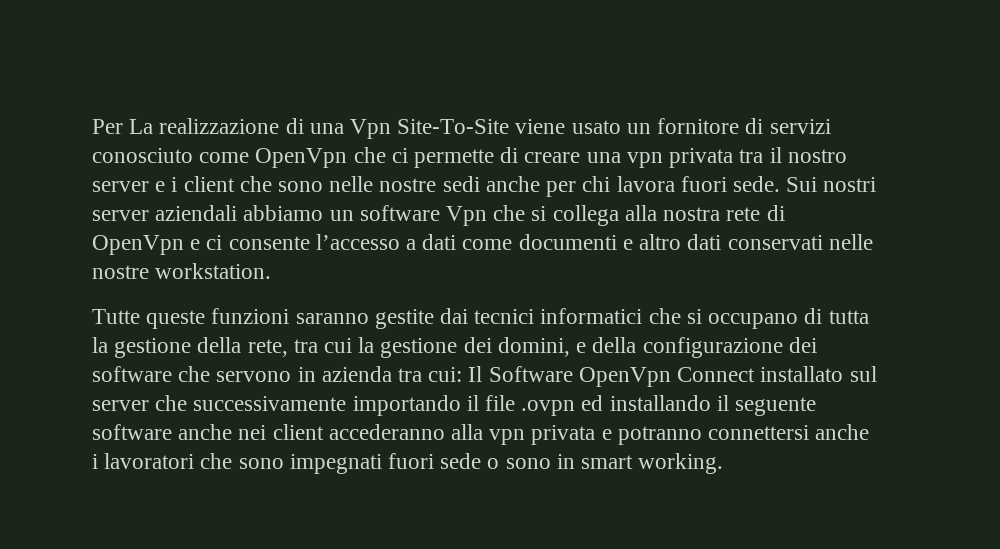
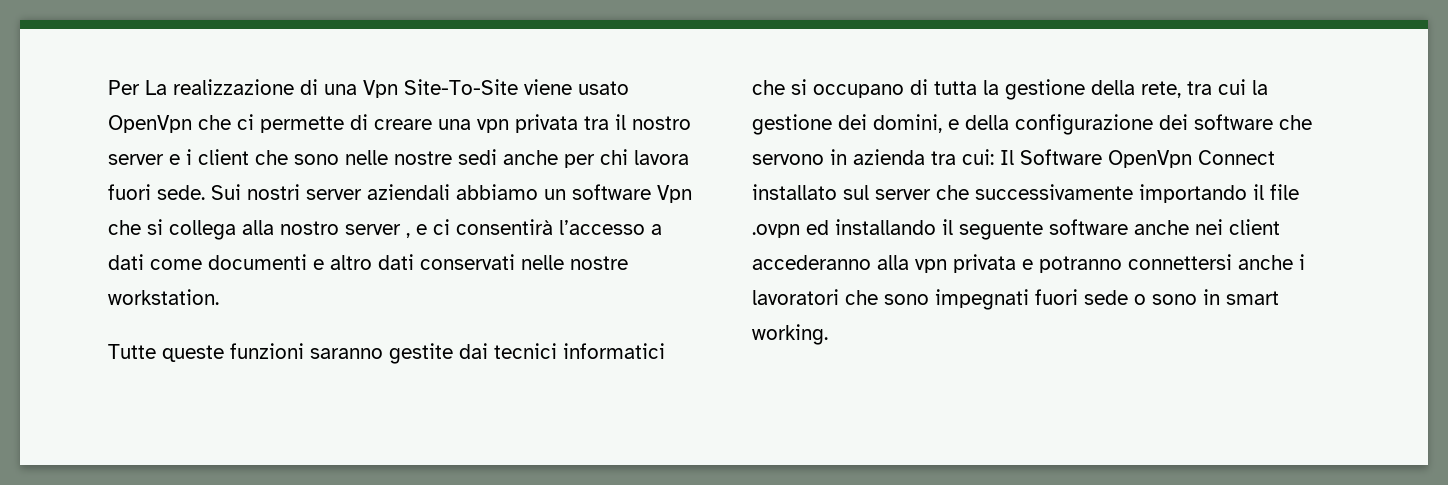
- Per La realizzazione di una Vpn Site-To-Site viene usato un fornitore di servizi conosciuto come OpenVpn che ci permette di creare una vpn privata tra il nostro server e i client che sono nelle nostre sedi anche per chi lavora fuori sede.
+ Per La realizzazione di una Vpn Site-To-Site viene usato OpenVpn che ci permette di creare una vpn privata tra il nostro server e i client che sono nelle nostre sedi anche per chi lavora fuori sede.
- Sui nostri server aziendali abbiamo un software Vpn che si collega alla nostra rete di OpenVpn e ci consente l’accesso a dati come documenti e altro dati conservati nelle nostre workstation.
+ Sui nostri server aziendali abbiamo un software Vpn che si collega alla nostro server , e ci consentirà l’accesso a dati come documenti e altro dati conservati nelle nostre workstation.

